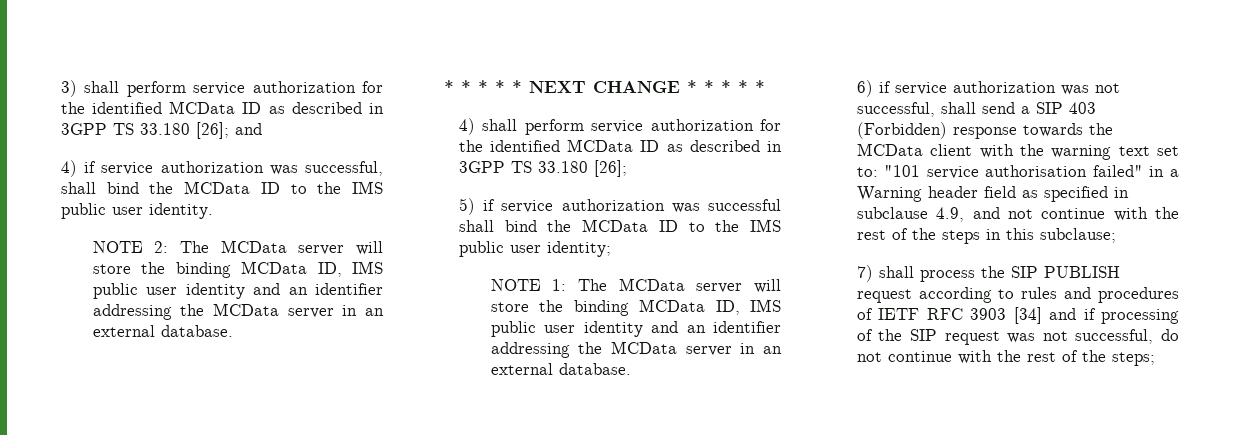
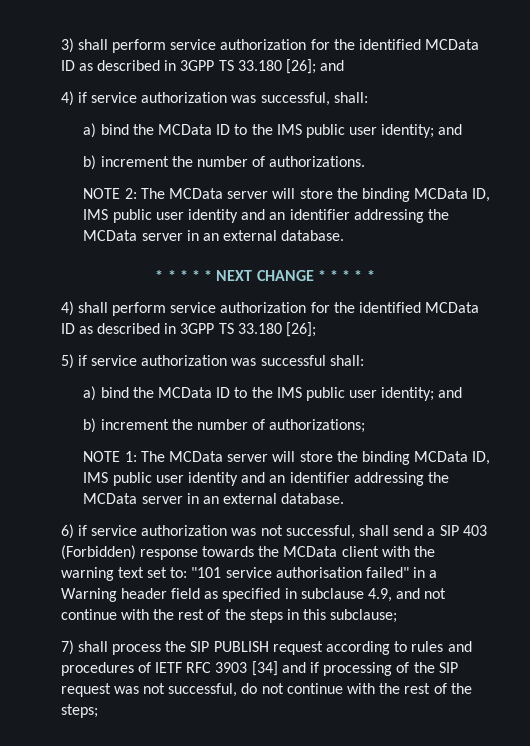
- 4) if service authorization was successful, shall bind the MCData ID to the IMS public user identity.
+ 4) if service authorization was successful, shall:
+ a) bind the MCData ID to the IMS public user identity; and
+ b) increment the number of authorizations.
- 5) if service authorization was successful shall bind the MCData ID to the IMS public user identity;
+ 5) if service authorization was successful shall:
+ a) bind the MCData ID to the IMS public user identity; and
+ b) increment the number of authorizations;

